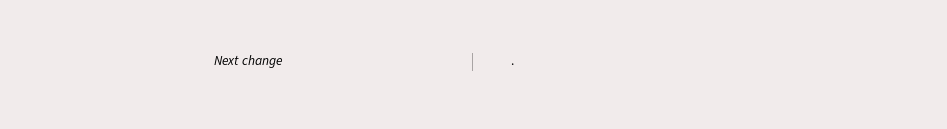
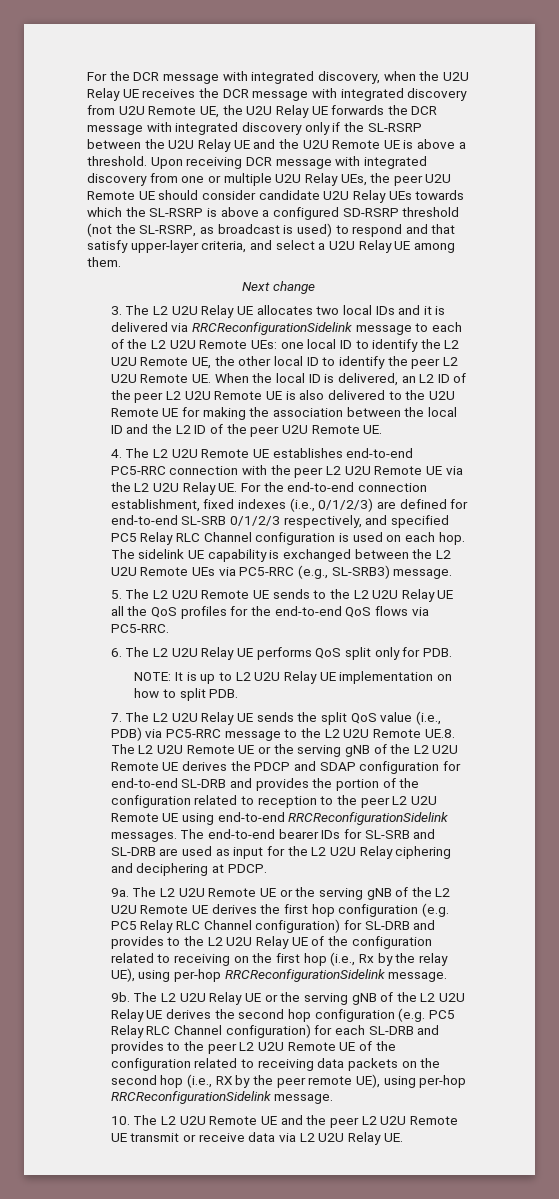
+ For the DCR message with integrated discovery, when the U2U Relay UE receives the DCR message with integrated discovery from U2U Remote UE, the U2U Relay UE forwards the DCR message with integrated discovery only if the SL-RSRP between the U2U Relay UE and the U2U Remote UE is above a threshold. Upon receiving DCR message with integrated discovery from one or multiple U2U Relay UEs, the peer U2U Remote UE should consider candidate U2U Relay UEs towards which the SL-RSRP is above a configured SD-RSRP threshold (not the SL-RSRP, as broadcast is used) to respond and that satisfy upper-layer criteria, and select a U2U Relay UE among them.
  Next change
- .
+ 3. The L2 U2U Relay UE allocates two local IDs and it is delivered via RRCReconfigurationSidelink message to each of the L2 U2U Remote UEs: one local ID to identify the L2 U2U Remote UE, the other local ID to identify the peer L2 U2U Remote UE. When the local ID is delivered, an L2 ID of the peer L2 U2U Remote UE is also delivered to the U2U Remote UE for making the association between the local ID and the L2 ID of the peer U2U Remote UE.
+ 4. The L2 U2U Remote UE establishes end-to-end PC5-RRC connection with the peer L2 U2U Remote UE via the L2 U2U Relay UE. For the end-to-end connection establishment, fixed indexes (i.e., 0/1/2/3) are defined for end-to-end SL-SRB 0/1/2/3 respectively, and specified PC5 Relay RLC Channel configuration is used on each hop. The sidelink UE capability is exchanged between the L2 U2U Remote UEs via PC5-RRC (e.g., SL-SRB3) message.
+ 5. The L2 U2U Remote UE sends to the L2 U2U Relay UE all the QoS profiles for the end-to-end QoS flows via PC5-RRC.
+ 6. The L2 U2U Relay UE performs QoS split only for PDB.
+ NOTE: It is up to L2 U2U Relay UE implementation on how to split PDB.
+ 7. The L2 U2U Relay UE sends the split QoS value (i.e., PDB) via PC5-RRC message to the L2 U2U Remote UE.8. The L2 U2U Remote UE or the serving gNB of the L2 U2U Remote UE derives the PDCP and SDAP configuration for end-to-end SL-DRB and provides the portion of the configuration related to reception to the peer L2 U2U Remote UE using end-to-end RRCReconfigurationSidelink messages. The end-to-end bearer IDs for SL-SRB and SL-DRB are used as input for the L2 U2U Relay ciphering and deciphering at PDCP.
+ 9a. The L2 U2U Remote UE or the serving gNB of the L2 U2U Remote UE derives the first hop configuration (e.g. PC5 Relay RLC Channel configuration) for SL-DRB and provides to the L2 U2U Relay UE of the configuration related to receiving on the first hop (i.e., Rx by the relay UE), using per-hop RRCReconfigurationSidelink message.
+ 9b. The L2 U2U Relay UE or the serving gNB of the L2 U2U Relay UE derives the second hop configuration (e.g. PC5 Relay RLC Channel configuration) for each SL-DRB and provides to the peer L2 U2U Remote UE of the configuration related to receiving data packets on the second hop (i.e., RX by the peer remote UE), using per-hop RRCReconfigurationSidelink message.
+ 10. The L2 U2U Remote UE and the peer L2 U2U Remote UE transmit or receive data via L2 U2U Relay UE.

